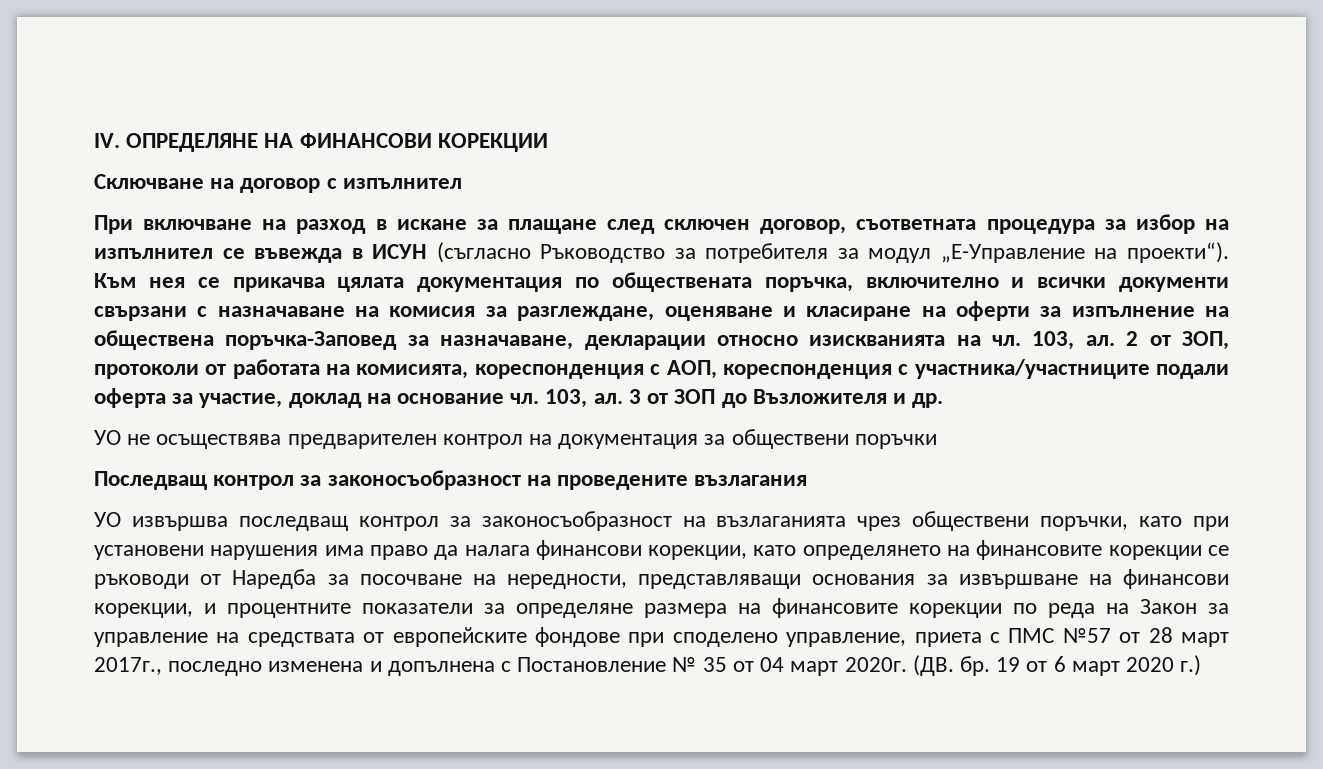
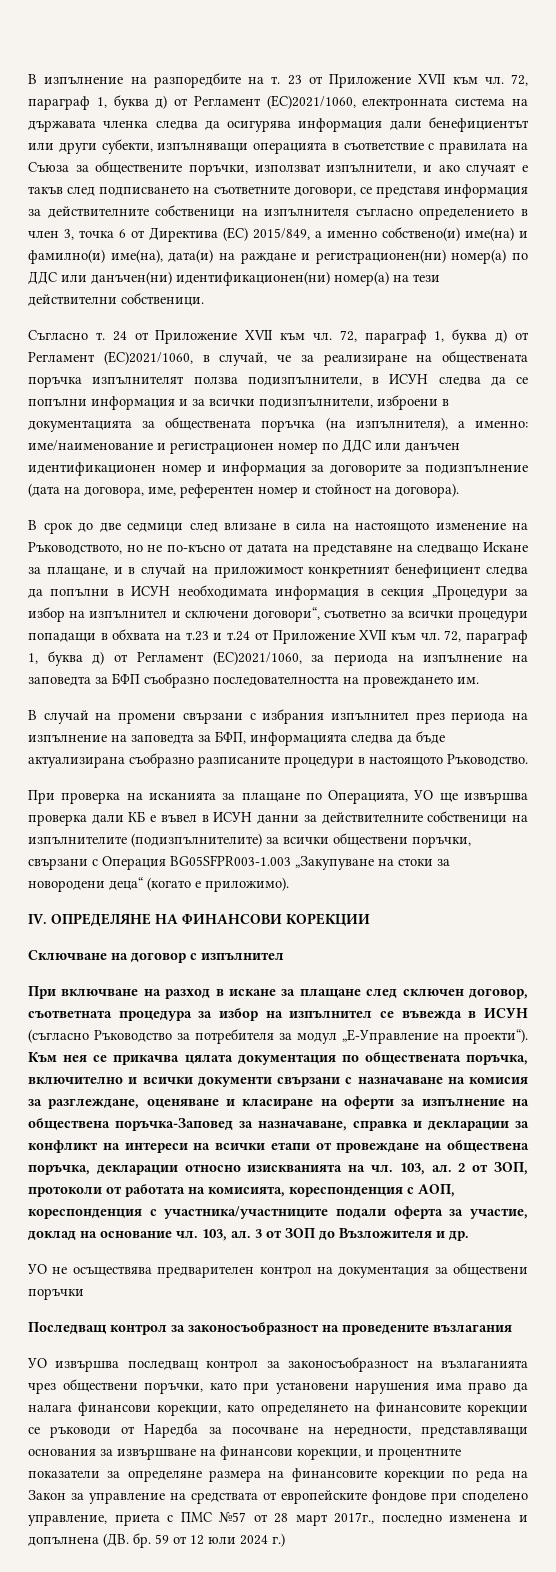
+ В изпълнение на разпоредбите на т. 23 от Приложение XVII към чл. 72, параграф 1, буква д) от Регламент (ЕС)2021/1060, електронната система на държавата членка следва да осигурява информация дали бенефициентът или други субекти, изпълняващи операцията в съответствие с правилата на Съюза за обществените поръчки, използват изпълнители, и ако случаят е такъв след подписването на съответните договори, се представя информация за действителните собственици на изпълнителя съгласно определението в член 3, точка 6 от Директива (ЕС) 2015/849, а именно собствено(и) име(на) и фамилно(и) име(на), дата(и) на раждане и регистрационен(ни) номер(а) по ДДС или данъчен(ни) идентификационен(ни) номер(а) на тези действителни собственици.
+ Съгласно т. 24 от Приложение XVII към чл. 72, параграф 1, буква д) от Регламент (ЕС)2021/1060, в случай, че за реализиране на обществената поръчка изпълнителят ползва подизпълнители, в ИСУН следва да се попълни информация и за всички подизпълнители, изброени в документацията за обществената поръчка (на изпълнителя), а именно: име/наименование и регистрационен номер по ДДС или данъчен идентификационен номер и информация за договорите за подизпълнение (дата на договора, име, референтен номер и стойност на договора).
+ В срок до две седмици след влизане в сила на настоящото изменение на Ръководството, но не по-късно от датата на представяне на следващо Искане за плащане, и в случай на приложимост конкретният бенефициент следва да попълни в ИСУН необходимата информация в секция „Процедури за избор на изпълнител и сключени договори“, съответно за всички процедури попадащи в обхвата на т.23 и т.24 от Приложение XVII към чл. 72, параграф 1, буква д) от Регламент (ЕС)2021/1060, за периода на изпълнение на заповедта за БФП съобразно последователността на провеждането им.
+ В случай на промени свързани с избрания изпълнител през периода на изпълнение на заповедта за БФП, информацията следва да бъде актуализирана съобразно разписаните процедури в настоящото Ръководство.
+ При проверка на исканията за плащане по Операцията, УО ще извършва проверка дали КБ е въвел в ИСУН данни за действителните собственици на изпълнителите (подизпълнителите) за всички обществени поръчки, свързани с Операция BG05SFPR003-1.003 „Закупуване на стоки за новородени деца“ (когато е приложимо).
- Към нея се прикачва цялата документация по обществената поръчка, включително и всички документи свързани с назначаване на комисия за разглеждане, оценяване и класиране на оферти за изпълнение на обществена поръчка-Заповед за назначаване, декларации относно изискванията на чл.
+ Към нея се прикачва цялата документация по обществената поръчка, включително и всички документи свързани с назначаване на комисия за разглеждане, оценяване и класиране на оферти за изпълнение на обществена поръчка-Заповед за назначаване, справка и декларации за конфликт на интереси на всички етапи от провеждане на обществена поръчка, декларации относно изискванията на чл.
- УО извършва последващ контрол за законосъобразност на възлаганията чрез обществени поръчки, като при установени нарушения има право да налага финансови корекции, като определянето на финансовите корекции се ръководи от Наредба за посочване на нередности, представляващи основания за извършване на финансови корекции, и процентните показатели за определяне размера на финансовите корекции по реда на Закон за управление на средствата от европейските фондове при споделено управление, приета с ПМС №57 от 28 март 2017г., последно изменена и допълнена с Постановление № 35 от 04 март 2020г. (ДВ. бр. 19 от 6 март 2020 г.)
+ УО извършва последващ контрол за законосъобразност на възлаганията чрез обществени поръчки, като при установени нарушения има право да налага финансови корекции, като определянето на финансовите корекции се ръководи от Наредба за посочване на нередности, представляващи основания за извършване на финансови корекции, и процентните показатели за определяне размера на финансовите корекции по реда на Закон за управление на средствата от европейските фондове при споделено управление, приета с ПМС №57 от 28 март 2017г., последно изменена и допълнена (ДВ. бр. 59 от 12 юли 2024 г.)

